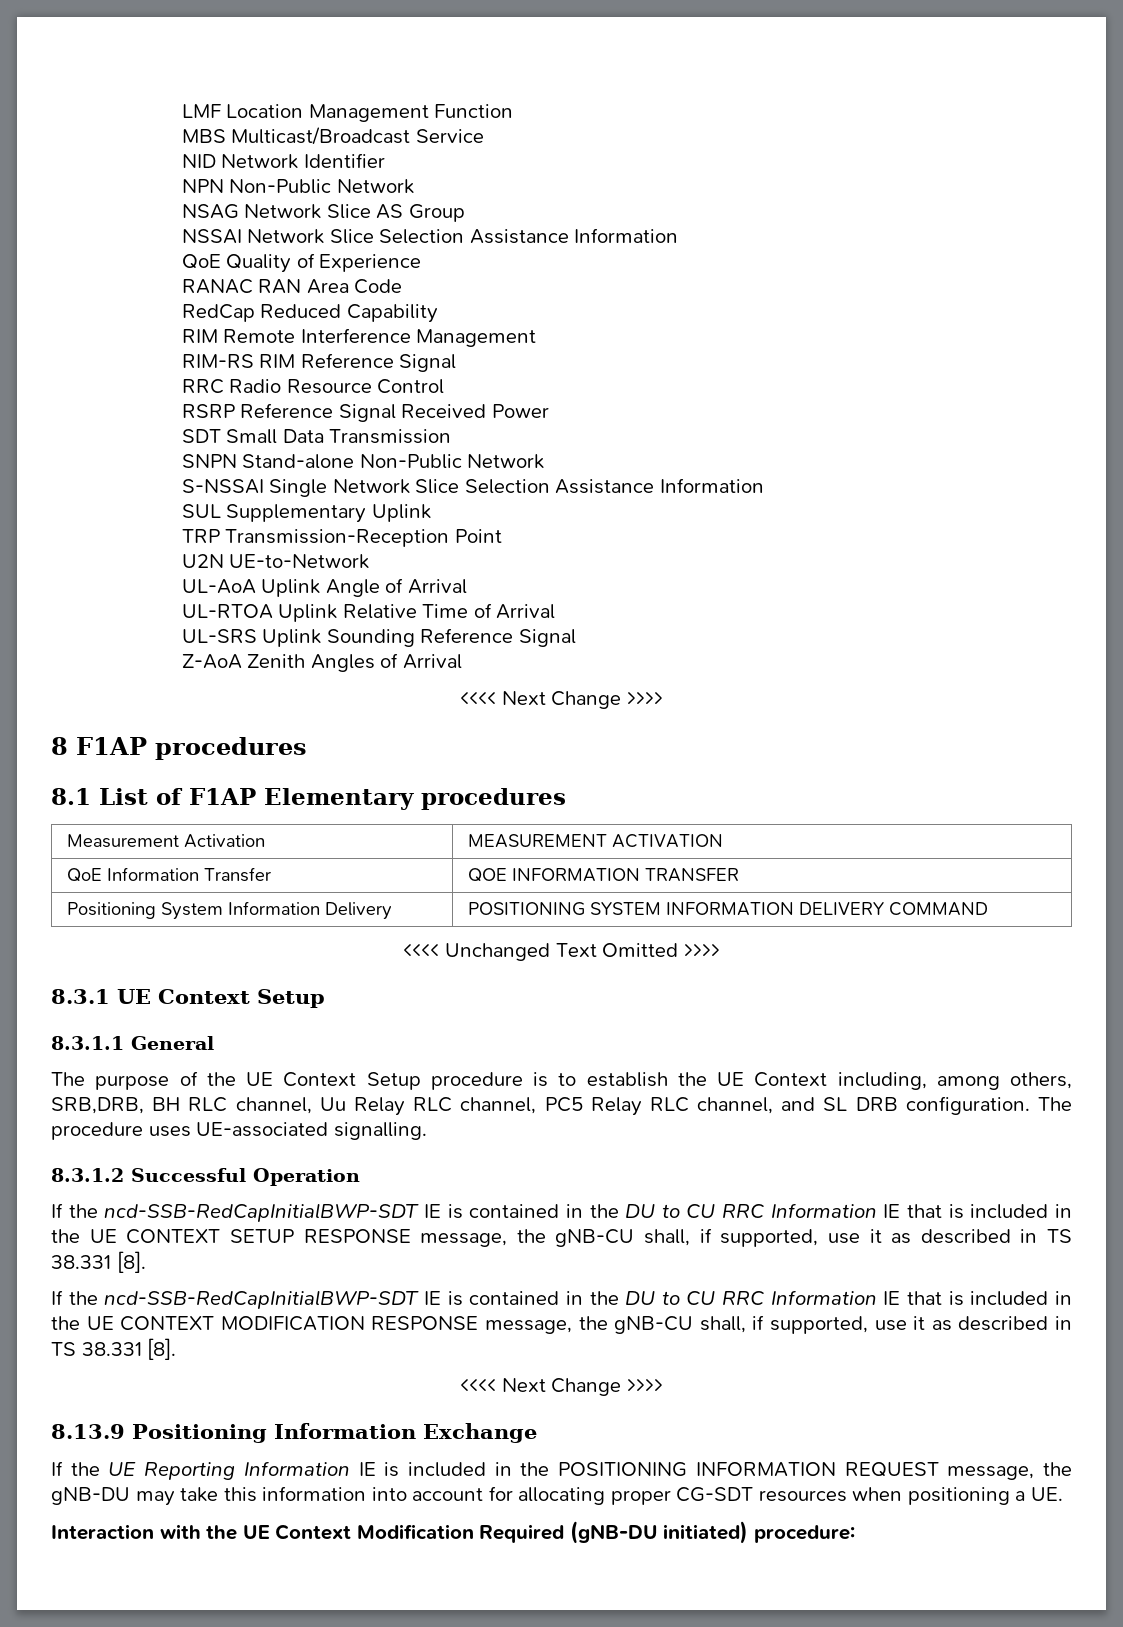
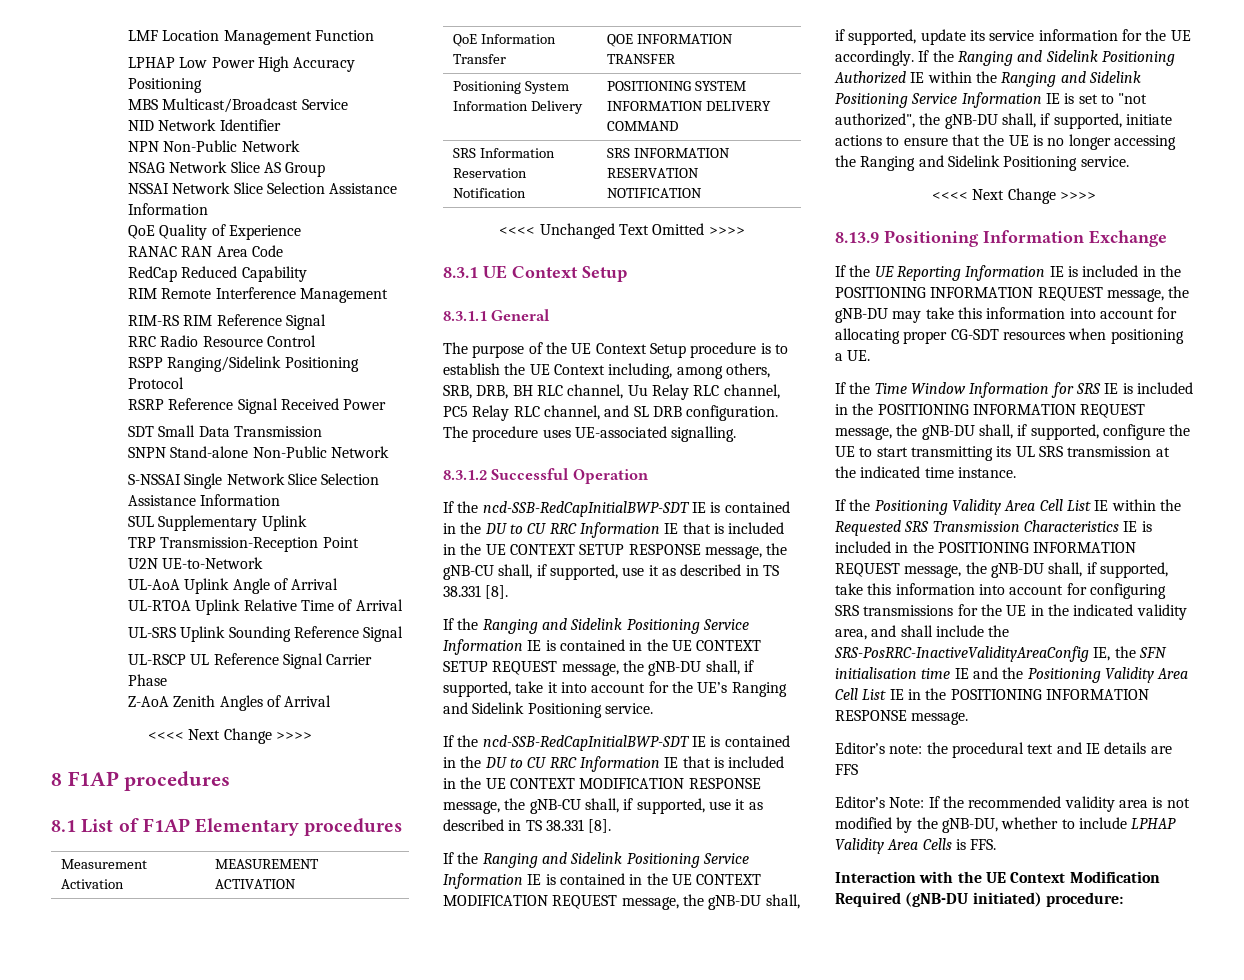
+ LPHAP Low Power High Accuracy Positioning
+ RSPP Ranging/Sidelink Positioning Protocol
+ UL-RSCP UL Reference Signal Carrier Phase
+ SRS Information Reservation Notification | SRS INFORMATION RESERVATION NOTIFICATION
- The purpose of the UE Context Setup procedure is to establish the UE Context including, among others, SRB,DRB, BH RLC channel, Uu Relay RLC channel, PC5 Relay RLC channel, and SL DRB configuration.
+ The purpose of the UE Context Setup procedure is to establish the UE Context including, among others, SRB, DRB, BH RLC channel, Uu Relay RLC channel, PC5 Relay RLC channel, and SL DRB configuration.
+ If the Ranging and Sidelink Positioning Service Information IE is contained in the UE CONTEXT SETUP REQUEST message, the gNB-DU shall, if supported, take it into account for the UE’s Ranging and Sidelink Positioning service.
+ If the Ranging and Sidelink Positioning Service Information IE is contained in the UE CONTEXT MODIFICATION REQUEST message, the gNB-DU shall, if supported, update its service information for the UE accordingly. If the Ranging and Sidelink Positioning Authorized IE within the Ranging and Sidelink Positioning Service Information IE is set to "not authorized", the gNB-DU shall, if supported, initiate actions to ensure that the UE is no longer accessing the Ranging and Sidelink Positioning service.
+ If the Time Window Information for SRS IE is included in the POSITIONING INFORMATION REQUEST message, the gNB-DU shall, if supported, configure the UE to start transmitting its UL SRS transmission at the indicated time instance.
+ If the Positioning Validity Area Cell List IE within the Requested SRS Transmission Characteristics IE is included in the POSITIONING INFORMATION REQUEST message, the gNB-DU shall, if supported, take this information into account for configuring SRS transmissions for the UE in the indicated validity area, and shall include the SRS-PosRRC-InactiveValidityAreaConfig IE, the SFN initialisation time IE and the Positioning Validity Area Cell List IE in the POSITIONING INFORMATION RESPONSE message.
+ Editor’s note: the procedural text and IE details are FFS
+ Editor’s Note: If the recommended validity area is not modified by the gNB-DU, whether to include LPHAP Validity Area Cells is FFS.

